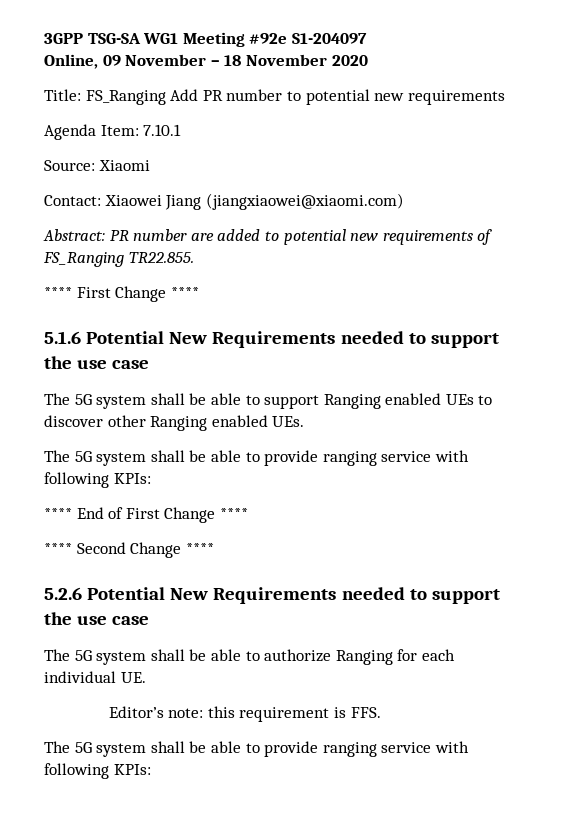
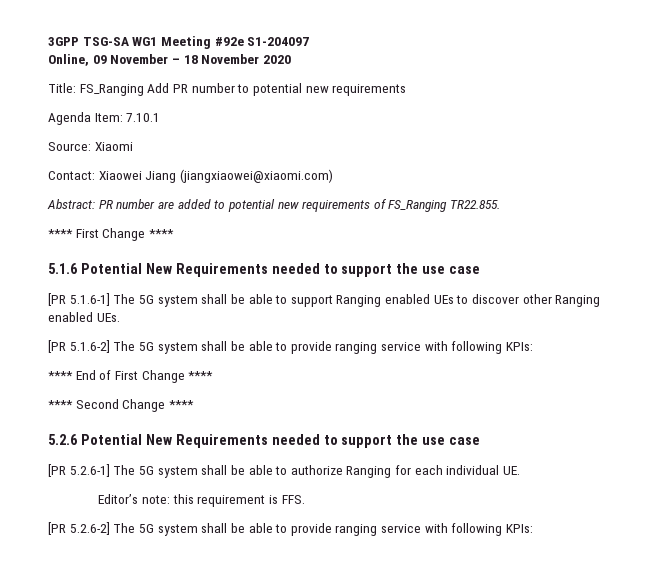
- The 5G system shall be able to support Ranging enabled UEs to discover other Ranging enabled UEs.
- The 5G system shall be able to provide ranging service with following KPIs:
+ [PR 5.1.6-1] The 5G system shall be able to support Ranging enabled UEs to discover other Ranging enabled UEs.
+ [PR 5.1.6-2] The 5G system shall be able to provide ranging service with following KPIs:
- The 5G system shall be able to authorize Ranging for each individual UE.
+ [PR 5.2.6-1] The 5G system shall be able to authorize Ranging for each individual UE.
  Editor’s note: this requirement is FFS.
- The 5G system shall be able to provide ranging service with following KPIs:
+ [PR 5.2.6-2] The 5G system shall be able to provide ranging service with following KPIs:

